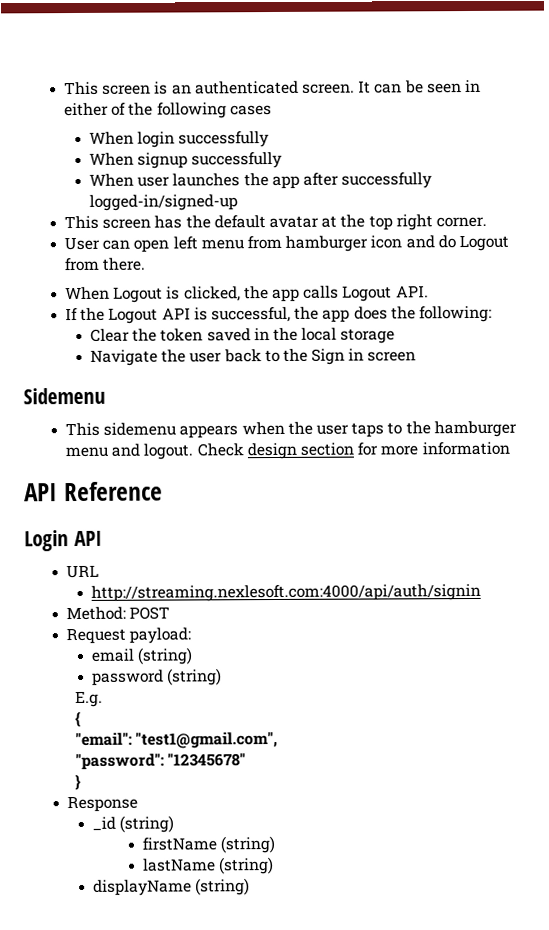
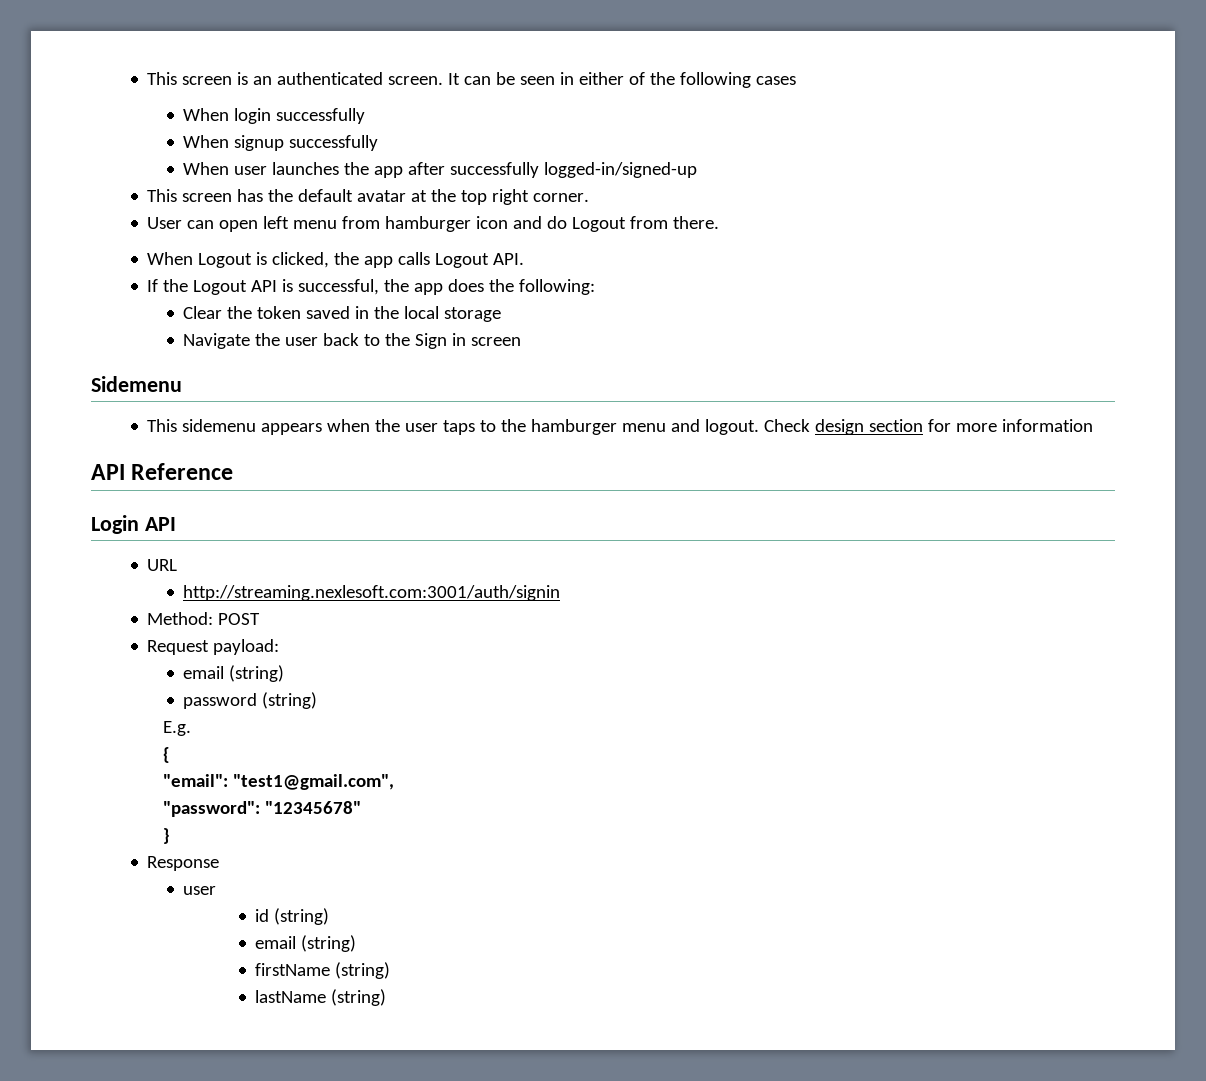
- http://streaming.nexlesoft.com:4000/api/auth/signin
+ http://streaming.nexlesoft.com:3001/auth/signin
  Response
- _id (string)
+ user
+ id (string)
+ email (string)
- displayName (string)

